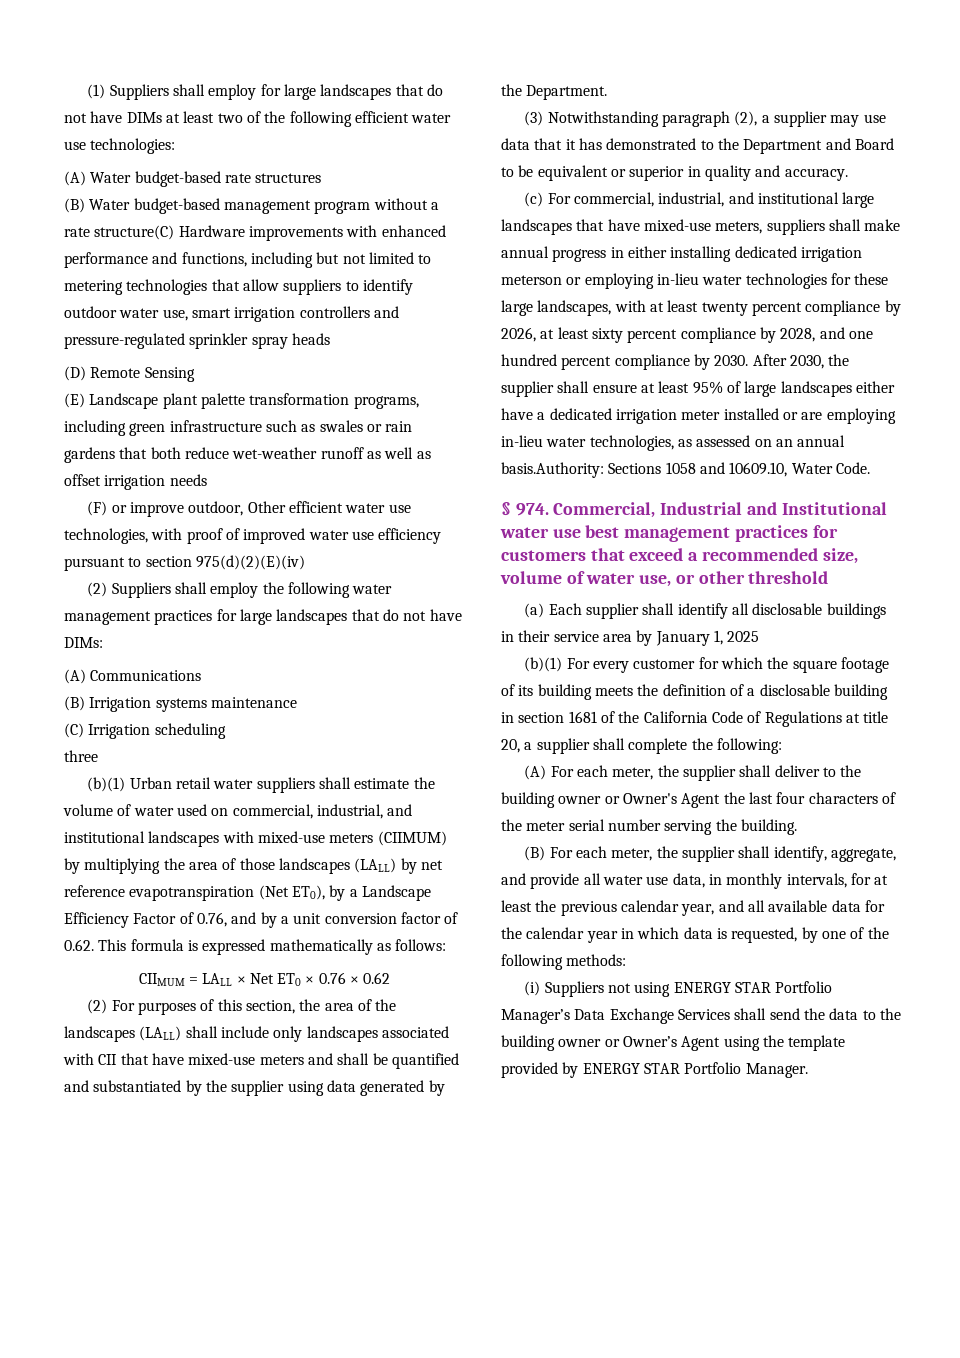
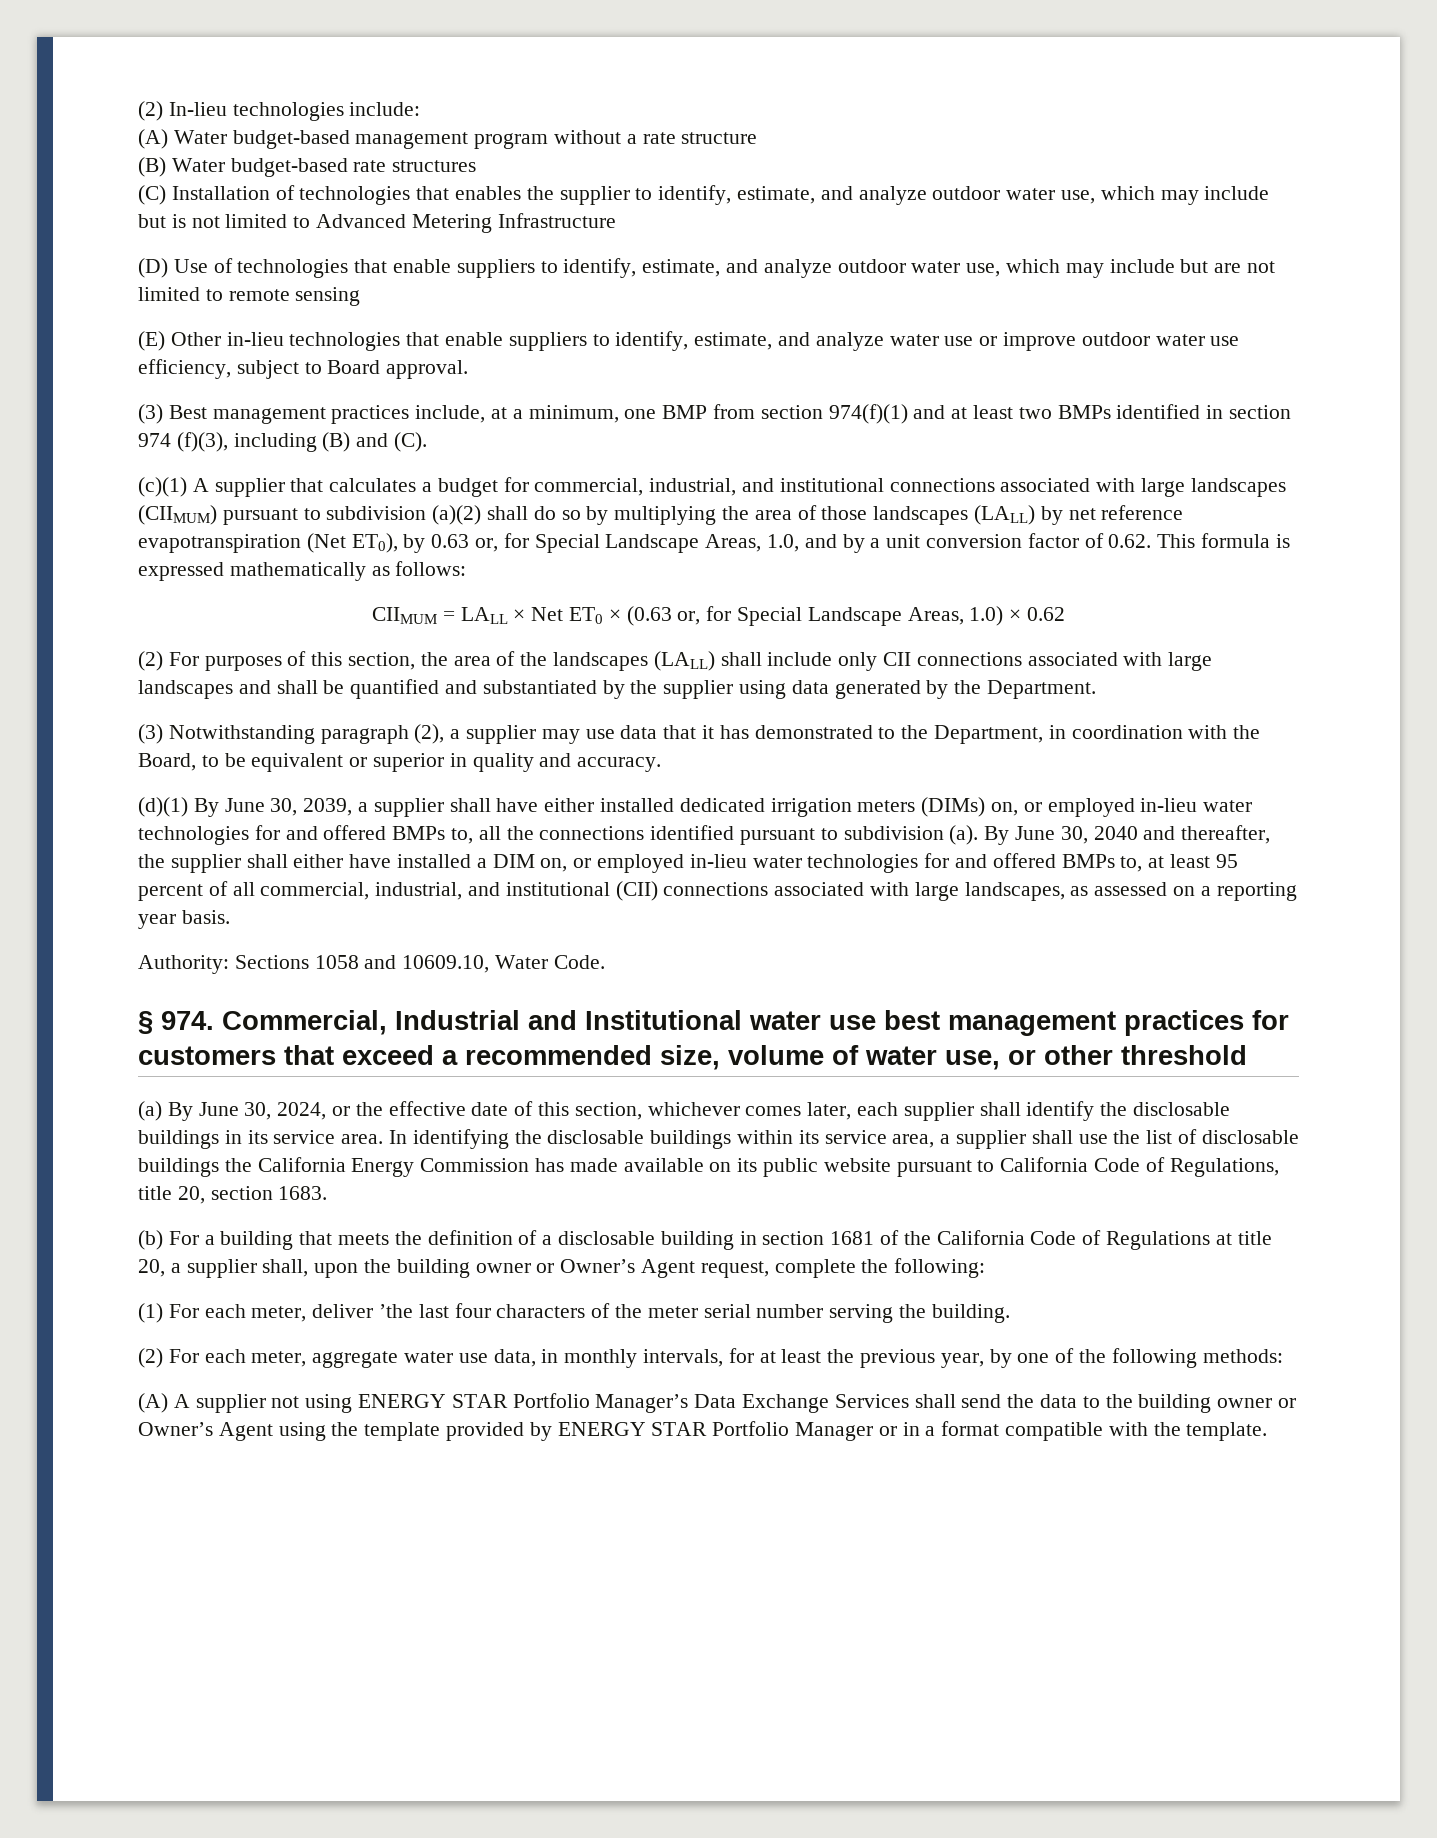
- (1) Suppliers shall employ for large landscapes that do not have DIMs at least two of the following efficient water use technologies:
- (A) Water budget-based rate structures
- (B) Water budget-based management program without a rate structure(C) Hardware improvements with enhanced performance and functions, including but not limited to metering technologies that allow suppliers to identify outdoor water use, smart irrigation controllers and pressure-regulated sprinkler spray heads
- (D) Remote Sensing
- (E) Landscape plant palette transformation programs, including green infrastructure such as swales or rain gardens that both reduce wet-weather runoff as well as offset irrigation needs
- (F) or improve outdoor, Other efficient water use technologies, with proof of improved water use efficiency pursuant to section 975(d)(2)(E)(iv)
- (2) Suppliers shall employ the following water management practices for large landscapes that do not have DIMs:
- (A) Communications
- (B) Irrigation systems maintenance
- (C) Irrigation scheduling
- three
- (b)(1) Urban retail water suppliers shall estimate the volume of water used on commercial, industrial, and institutional landscapes with mixed-use meters (CIIMUM) by multiplying the area of those landscapes (LALL) by net reference evapotranspiration (Net ET0), by a Landscape Efficiency Factor of 0.76, and by a unit conversion factor of 0.62. This formula is expressed mathematically as follows:
+ (2) In-lieu technologies include:
+ (A) Water budget-based management program without a rate structure
+ (B) Water budget-based rate structures
+ (C) Installation of technologies that enables the supplier to identify, estimate, and analyze outdoor water use, which may include but is not limited to Advanced Metering Infrastructure
+ (D) Use of technologies that enable suppliers to identify, estimate, and analyze outdoor water use, which may include but are not limited to remote sensing
+ (E) Other in-lieu technologies that enable suppliers to identify, estimate, and analyze water use or improve outdoor water use efficiency, subject to Board approval.
+ (3) Best management practices include, at a minimum, one BMP from section 974(f)(1) and at least two BMPs identified in section 974 (f)(3), including (B) and (C).
+ (c)(1) A supplier that calculates a budget for commercial, industrial, and institutional connections associated with large landscapes (CIIMUM) pursuant to subdivision (a)(2) shall do so by multiplying the area of those landscapes (LALL) by net reference evapotranspiration (Net ET0), by 0.63 or, for Special Landscape Areas, 1.0, and by a unit conversion factor of 0.62. This formula is expressed mathematically as follows:
- CIIMUM = LALL × Net ET0 × 0.76 × 0.62
+ CIIMUM = LALL × Net ET0 × (0.63 or, for Special Landscape Areas, 1.0) × 0.62
- (2) For purposes of this section, the area of the landscapes (LALL) shall include only landscapes associated with CII that have mixed-use meters and shall be quantified and substantiated by the supplier using data generated by the Department.
+ (2) For purposes of this section, the area of the landscapes (LALL) shall include only CII connections associated with large landscapes and shall be quantified and substantiated by the supplier using data generated by the Department.
- (3) Notwithstanding paragraph (2), a supplier may use data that it has demonstrated to the Department and Board to be equivalent or superior in quality and accuracy.
+ (3) Notwithstanding paragraph (2), a supplier may use data that it has demonstrated to the Department, in coordination with the Board, to be equivalent or superior in quality and accuracy.
- (c) For commercial, industrial, and institutional large landscapes that have mixed-use meters, suppliers shall make annual progress in either installing dedicated irrigation meterson or employing in-lieu water technologies for these large landscapes, with at least twenty percent compliance by 2026, at least sixty percent compliance by 2028, and one hundred percent compliance by 2030. After 2030, the supplier shall ensure at least 95% of large landscapes either have a dedicated irrigation meter installed or are employing in-lieu water technologies, as assessed on an annual basis.Authority: Sections 1058 and 10609.10, Water Code.
+ (d)(1) By June 30, 2039, a supplier shall have either installed dedicated irrigation meters (DIMs) on, or employed in-lieu water technologies for and offered BMPs to, all the connections identified pursuant to subdivision (a). By June 30, 2040 and thereafter, the supplier shall either have installed a DIM on, or employed in-lieu water technologies for and offered BMPs to, at least 95 percent of all commercial, industrial, and institutional (CII) connections associated with large landscapes, as assessed on a reporting year basis.
+ Authority: Sections 1058 and 10609.10, Water Code.
- (a) Each supplier shall identify all disclosable buildings in their service area by January 1, 2025
- (b)(1) For every customer for which the square footage of its building meets the definition of a disclosable building in section 1681 of the California Code of Regulations at title 20, a supplier shall complete the following:
- (A) For each meter, the supplier shall deliver to the building owner or Owner's Agent the last four characters of the meter serial number serving the building.
+ (a) By June 30, 2024, or the effective date of this section, whichever comes later, each supplier shall identify the disclosable buildings in its service area. In identifying the disclosable buildings within its service area, a supplier shall use the list of disclosable buildings the California Energy Commission has made available on its public website pursuant to California Code of Regulations, title 20, section 1683.
+ (b) For a building that meets the definition of a disclosable building in section 1681 of the California Code of Regulations at title 20, a supplier shall, upon the building owner or Owner’s Agent request, complete the following:
+ (1) For each meter, deliver ’the last four characters of the meter serial number serving the building.
- (B) For each meter, the supplier shall identify, aggregate, and provide all water use data, in monthly intervals, for at least the previous calendar year, and all available data for the calendar year in which data is requested, by one of the following methods:
+ (2) For each meter, aggregate water use data, in monthly intervals, for at least the previous year, by one of the following methods:
- (i) Suppliers not using ENERGY STAR Portfolio Manager’s Data Exchange Services shall send the data to the building owner or Owner’s Agent using the template provided by ENERGY STAR Portfolio Manager.
+ (A) A supplier not using ENERGY STAR Portfolio Manager’s Data Exchange Services shall send the data to the building owner or Owner’s Agent using the template provided by ENERGY STAR Portfolio Manager or in a format compatible with the template.

